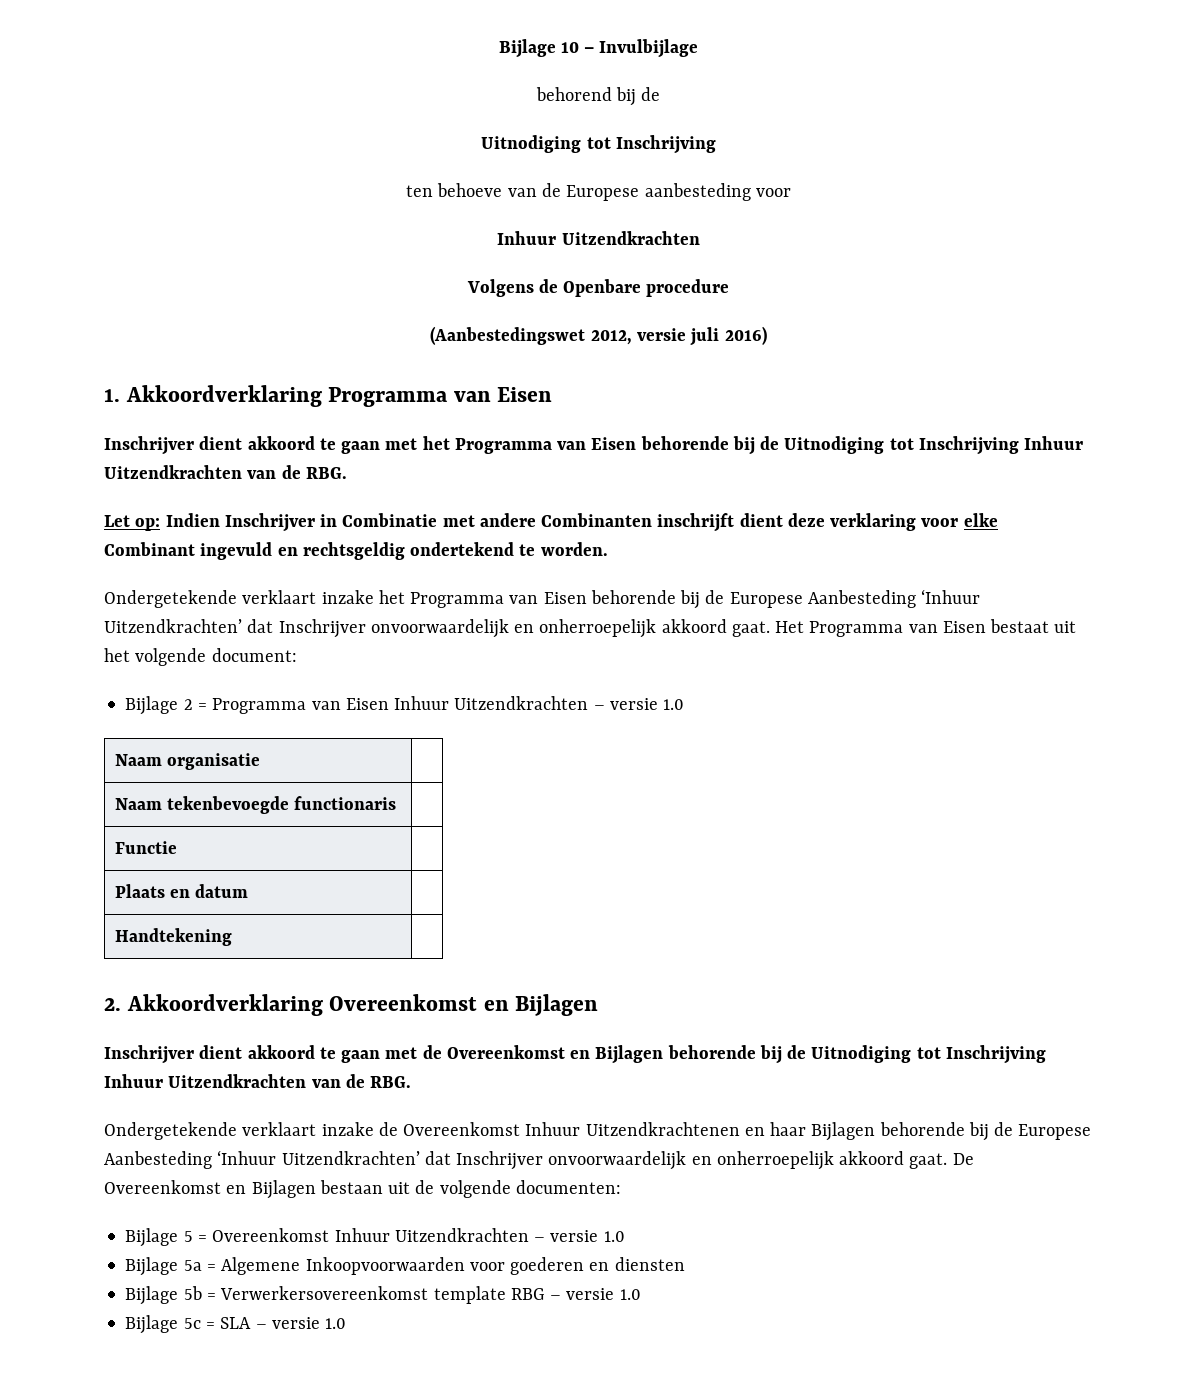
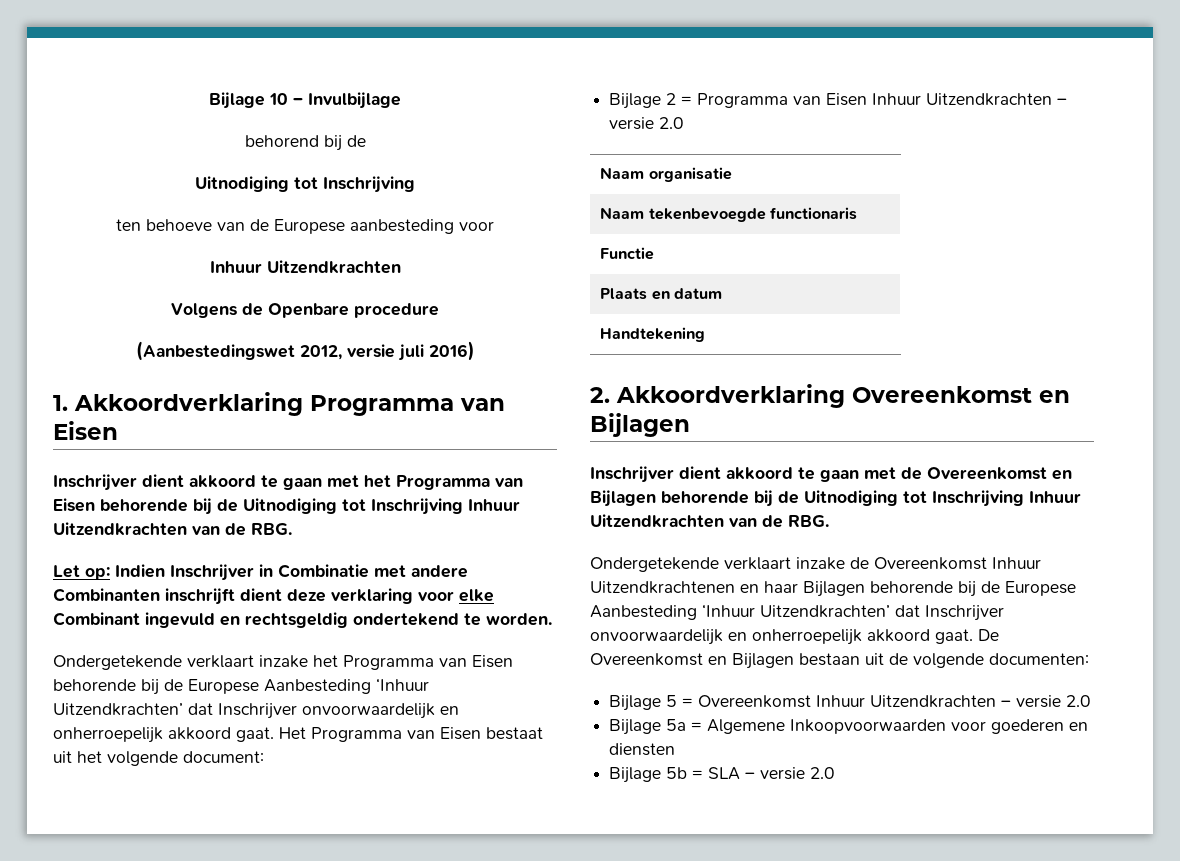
- Bijlage 2 = Programma van Eisen Inhuur Uitzendkrachten – versie 1.0
+ Bijlage 2 = Programma van Eisen Inhuur Uitzendkrachten – versie 2.0
- Bijlage 5 = Overeenkomst Inhuur Uitzendkrachten – versie 1.0
+ Bijlage 5 = Overeenkomst Inhuur Uitzendkrachten – versie 2.0
- Bijlage 5b = Verwerkersovereenkomst template RBG – versie 1.0
- Bijlage 5c = SLA – versie 1.0
+ Bijlage 5b = SLA – versie 2.0

